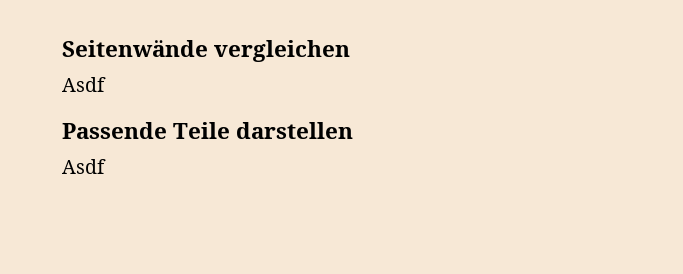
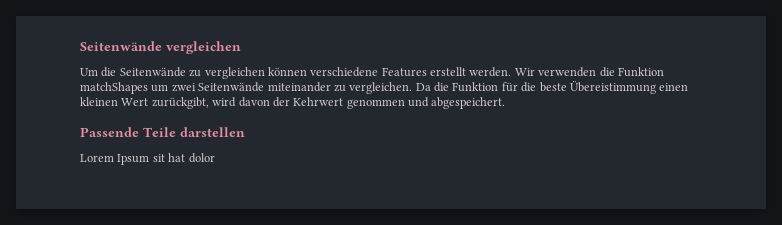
  Seitenwände vergleichen
- Asdf
+ Um die Seitenwände zu vergleichen können verschiedene Features erstellt werden. Wir verwenden die Funktion matchShapes um zwei Seitenwände miteinander zu vergleichen. Da die Funktion für die beste Übereistimmung einen kleinen Wert zurückgibt, wird davon der Kehrwert genommen und abgespeichert.
  Passende Teile darstellen
- Asdf
+ Lorem Ipsum sit hat dolor

